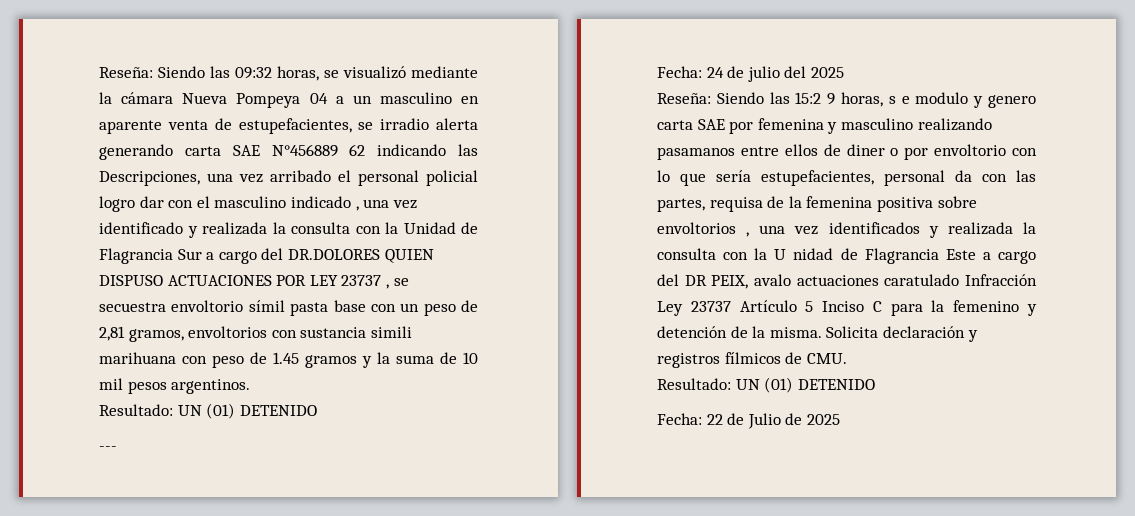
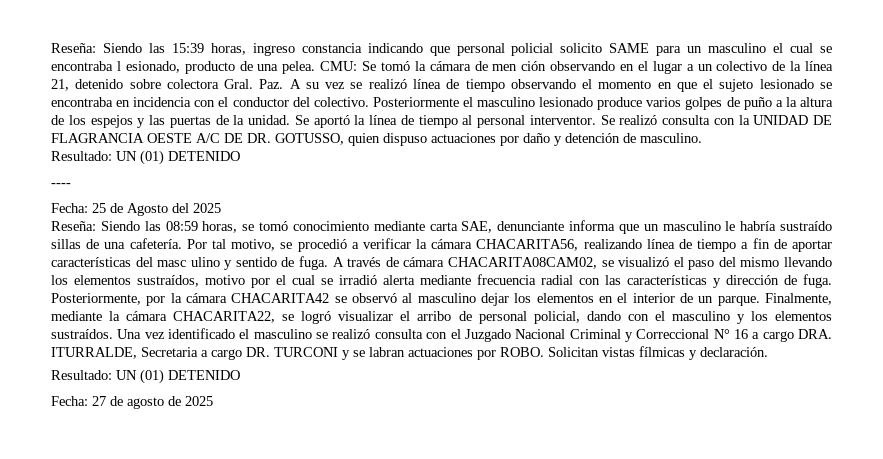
- Reseña: Siendo las 09:32 horas, se visualizó mediante la cámara Nueva Pompeya 04 a un masculino en aparente venta de estupefacientes, se irradio alerta generando carta SAE N°456889 62 indicando las Descripciones, una vez arribado el personal policial logro dar con el masculino indicado , una vez identificado y realizada la consulta con la Unidad de Flagrancia Sur a cargo del DR.DOLORES QUIEN DISPUSO ACTUACIONES POR LEY 23737 , se secuestra envoltorio símil pasta base con un peso de 2,81 gramos, envoltorios con sustancia simili marihuana con peso de 1.45 gramos y la suma de 10 mil pesos argentinos.
+ Reseña: Siendo las 15:39 horas, ingreso constancia indicando que personal policial solicito SAME para un masculino el cual se encontraba l esionado, producto de una pelea. CMU: Se tomó la cámara de men ción observando en el lugar a un colectivo de la línea 21, detenido sobre colectora Gral. Paz. A su vez se realizó línea de tiempo observando el momento en que el sujeto lesionado se encontraba en incidencia con el conductor del colectivo. Posteriormente el masculino lesionado produce varios golpes de puño a la altura de los espejos y las puertas de la unidad. Se aportó la línea de tiempo al personal interventor. Se realizó consulta con la UNIDAD DE FLAGRANCIA OESTE A/C DE DR. GOTUSSO, quien dispuso actuaciones por daño y detención de masculino.
  Resultado: UN (01) DETENIDO
- ---
- Fecha: 24 de julio del 2025
+ ----
+ Fecha: 25 de Agosto del 2025
- Reseña: Siendo las 15:2 9 horas, s e modulo y genero carta SAE por femenina y masculino realizando pasamanos entre ellos de diner o por envoltorio con lo que sería estupefacientes, personal da con las partes, requisa de la femenina positiva sobre envoltorios , una vez identificados y realizada la consulta con la U nidad de Flagrancia Este a cargo del DR PEIX, avalo actuaciones caratulado Infracción Ley 23737 Artículo 5 Inciso C para la femenino y detención de la misma. Solicita declaración y registros fílmicos de CMU.
+ Reseña: Siendo las 08:59 horas, se tomó conocimiento mediante carta SAE, denunciante informa que un masculino le habría sustraído sillas de una cafetería. Por tal motivo, se procedió a verificar la cámara CHACARITA56, realizando línea de tiempo a fin de aportar características del masc ulino y sentido de fuga. A través de cámara CHACARITA08CAM02, se visualizó el paso del mismo llevando los elementos sustraídos, motivo por el cual se irradió alerta mediante frecuencia radial con las características y dirección de fuga. Posteriormente, por la cámara CHACARITA42 se observó al masculino dejar los elementos en el interior de un parque. Finalmente, mediante la cámara CHACARITA22, se logró visualizar el arribo de personal policial, dando con el masculino y los elementos sustraídos. Una vez identificado el masculino se realizó consulta con el Juzgado Nacional Criminal y Correccional N° 16 a cargo DRA. ITURRALDE, Secretaria a cargo DR. TURCONI y se labran actuaciones por ROBO. Solicitan vistas fílmicas y declaración.
- Fecha: 22 de Julio de 2025
+ Fecha: 27 de agosto de 2025

